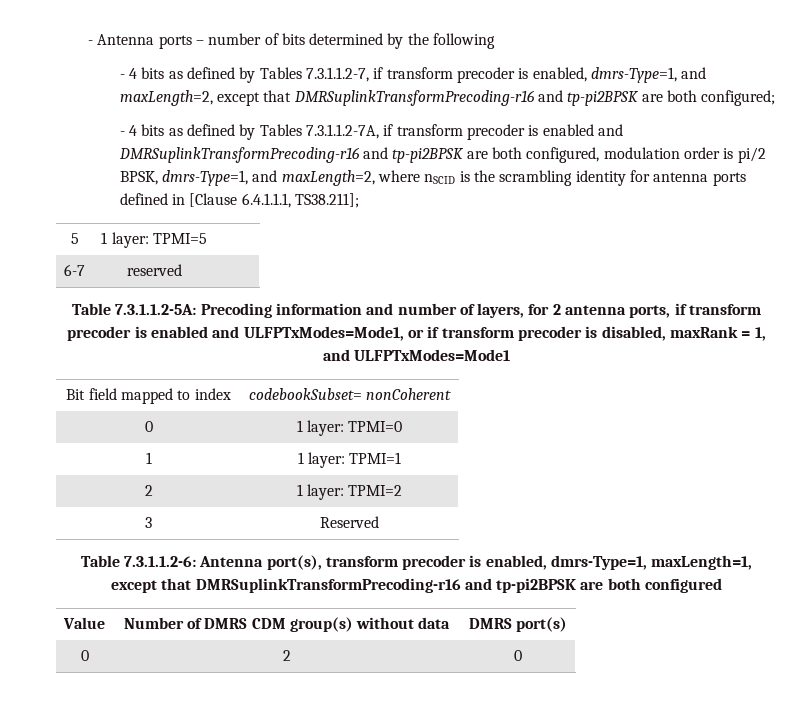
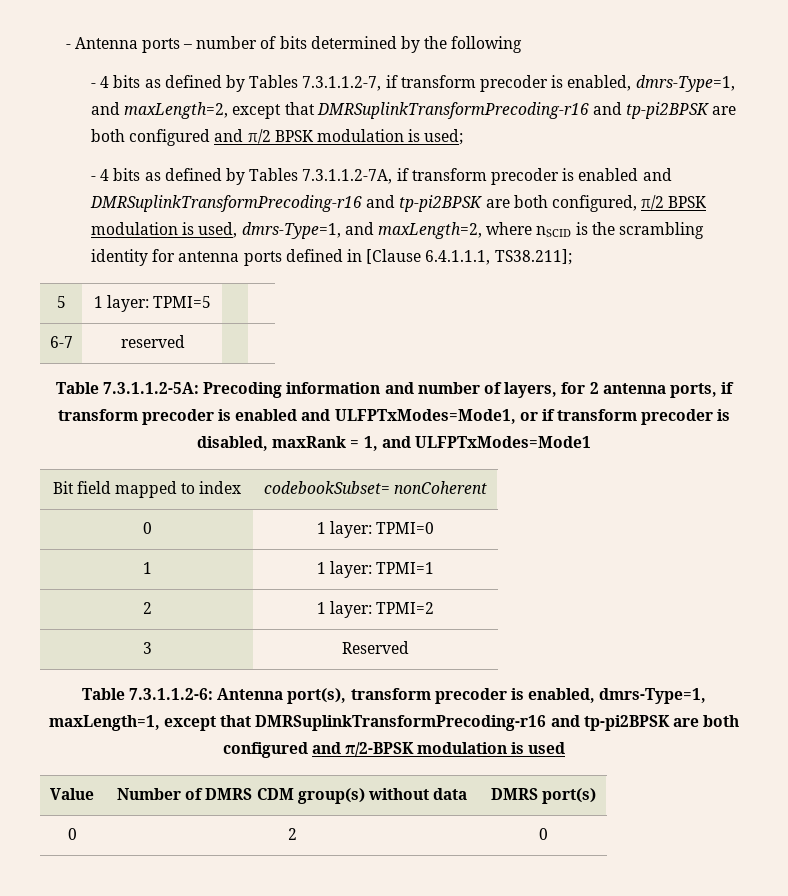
- - 4 bits as defined by Tables 7.3.1.1.2-7, if transform precoder is enabled, dmrs-Type=1, and maxLength=2, except that DMRSuplinkTransformPrecoding-r16 and tp-pi2BPSK are both configured;
+ - 4 bits as defined by Tables 7.3.1.1.2-7, if transform precoder is enabled, dmrs-Type=1, and maxLength=2, except that DMRSuplinkTransformPrecoding-r16 and tp-pi2BPSK are both configured and π/2 BPSK modulation is used;
- - 4 bits as defined by Tables 7.3.1.1.2-7A, if transform precoder is enabled and DMRSuplinkTransformPrecoding-r16 and tp-pi2BPSK are both configured, modulation order is pi/2 BPSK, dmrs-Type=1, and maxLength=2, where nSCID is the scrambling identity for antenna ports defined in [Clause 6.4.1.1.1, TS38.211];
+ - 4 bits as defined by Tables 7.3.1.1.2-7A, if transform precoder is enabled and DMRSuplinkTransformPrecoding-r16 and tp-pi2BPSK are both configured, π/2 BPSK modulation is used, dmrs-Type=1, and maxLength=2, where nSCID is the scrambling identity for antenna ports defined in [Clause 6.4.1.1.1, TS38.211];
- Table 7.3.1.1.2-6: Antenna port(s), transform precoder is enabled, dmrs-Type=1, maxLength=1, except that DMRSuplinkTransformPrecoding-r16 and tp-pi2BPSK are both configured
+ Table 7.3.1.1.2-6: Antenna port(s), transform precoder is enabled, dmrs-Type=1, maxLength=1, except that DMRSuplinkTransformPrecoding-r16 and tp-pi2BPSK are both configured and π/2-BPSK modulation is used

